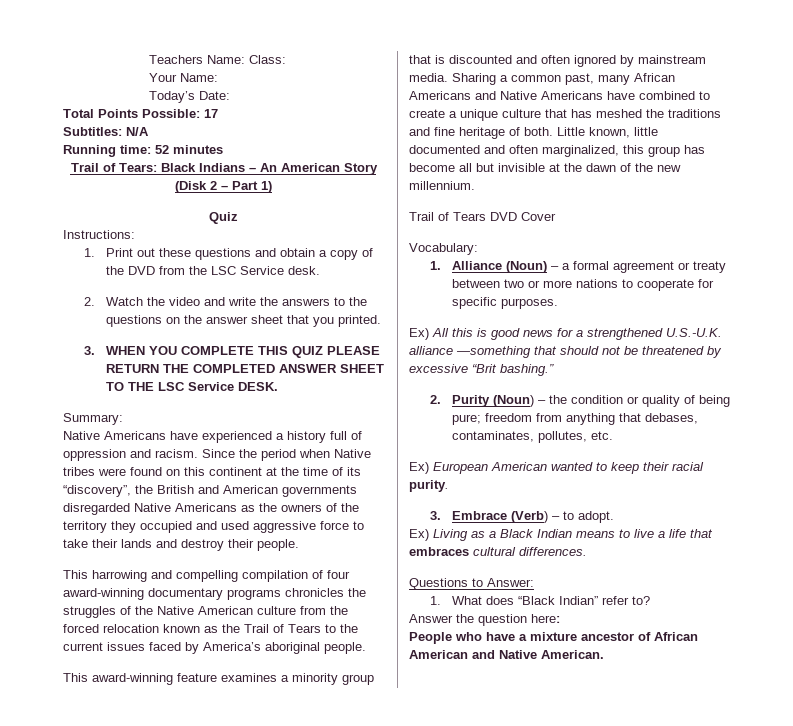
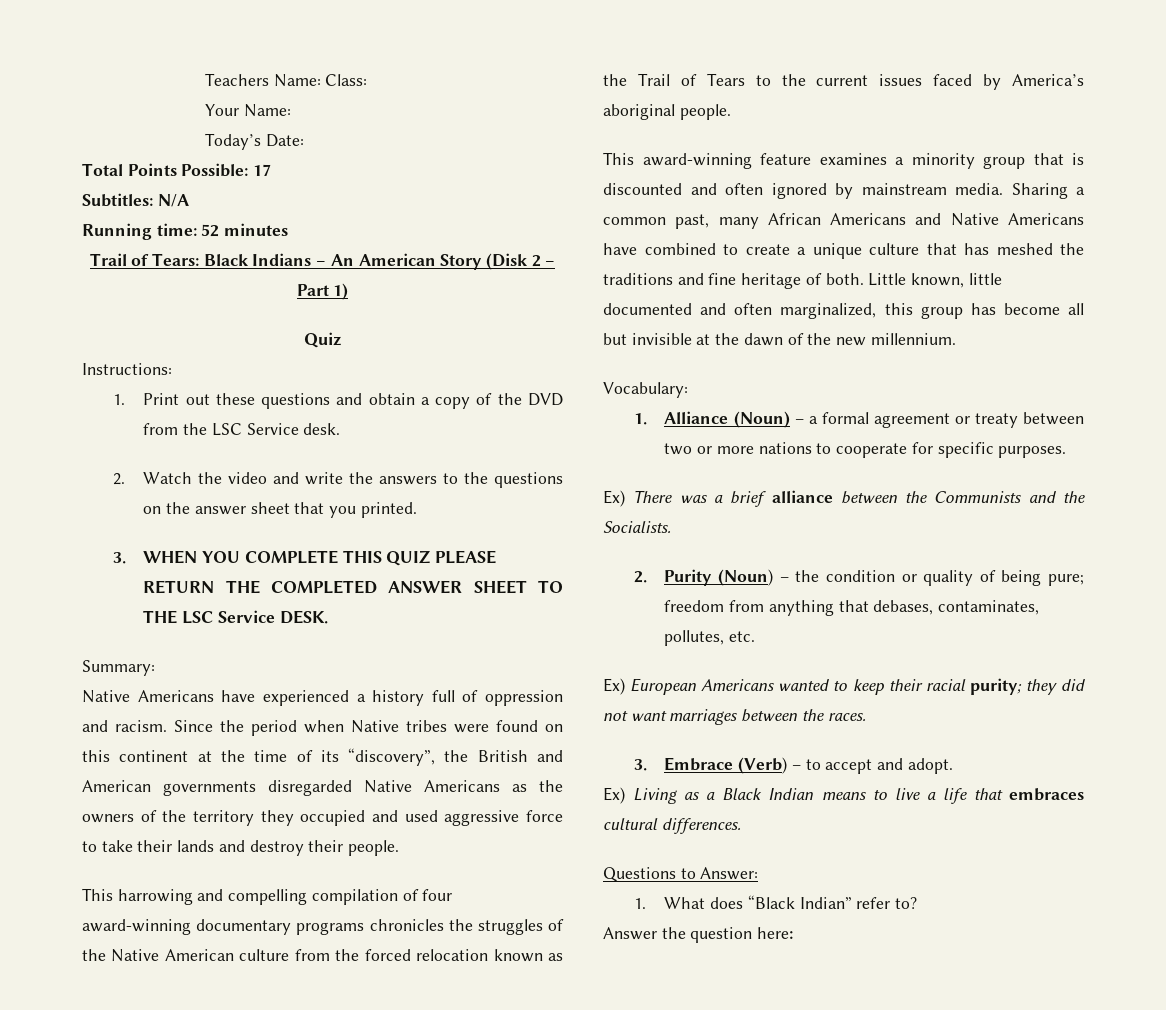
- Trail of Tears DVD Cover
- Ex) All this is good news for a strengthened U.S.-U.K. alliance —something that should not be threatened by excessive “Brit bashing.”
+ Ex) There was a brief alliance between the Communists and the Socialists.
- Ex) European American wanted to keep their racial purity.
+ Ex) European Americans wanted to keep their racial purity; they did not want marriages between the races.
- 3. Embrace (Verb) – to adopt.
+ 3. Embrace (Verb) – to accept and adopt.
- People who have a mixture ancestor of African American and Native American.

